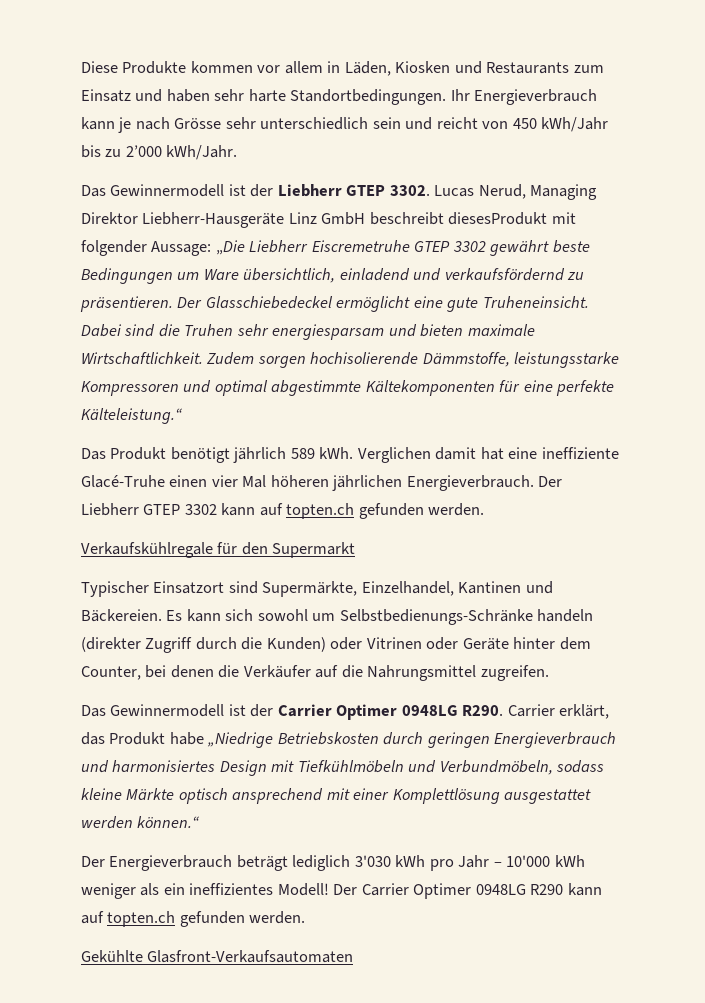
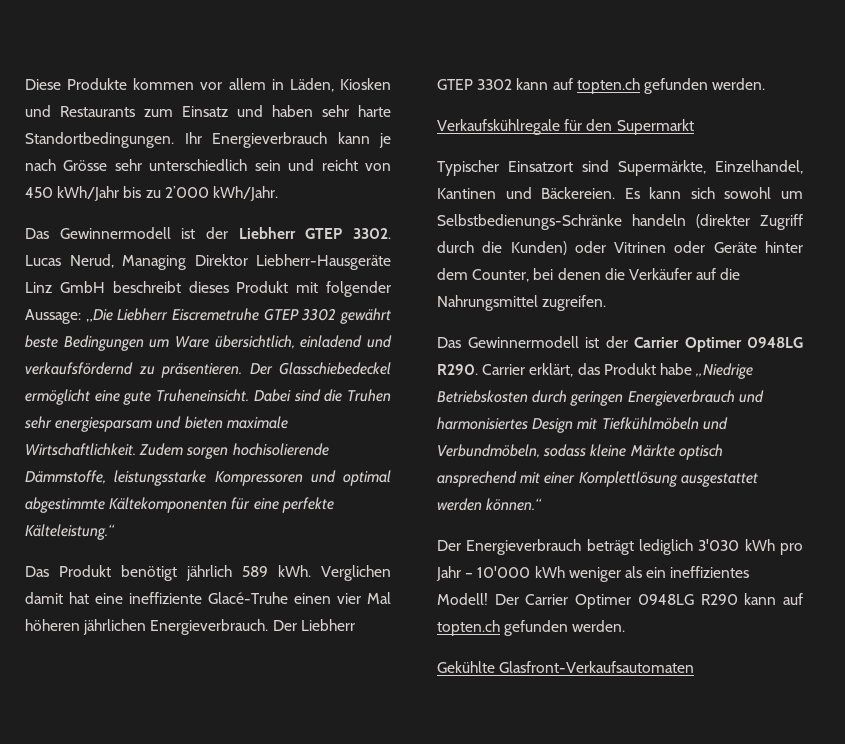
- Lucas Nerud, Managing Direktor Liebherr-Hausgeräte Linz GmbH beschreibt diesesProdukt mit folgender Aussage: „Die Liebherr Eiscremetruhe GTEP 3302 gewährt beste Bedingungen um Ware übersichtlich, einladend und verkaufsfördernd zu präsentieren.
+ Lucas Nerud, Managing Direktor Liebherr-Hausgeräte Linz GmbH beschreibt dieses Produkt mit folgender Aussage: „Die Liebherr Eiscremetruhe GTEP 3302 gewährt beste Bedingungen um Ware übersichtlich, einladend und verkaufsfördernd zu präsentieren.

